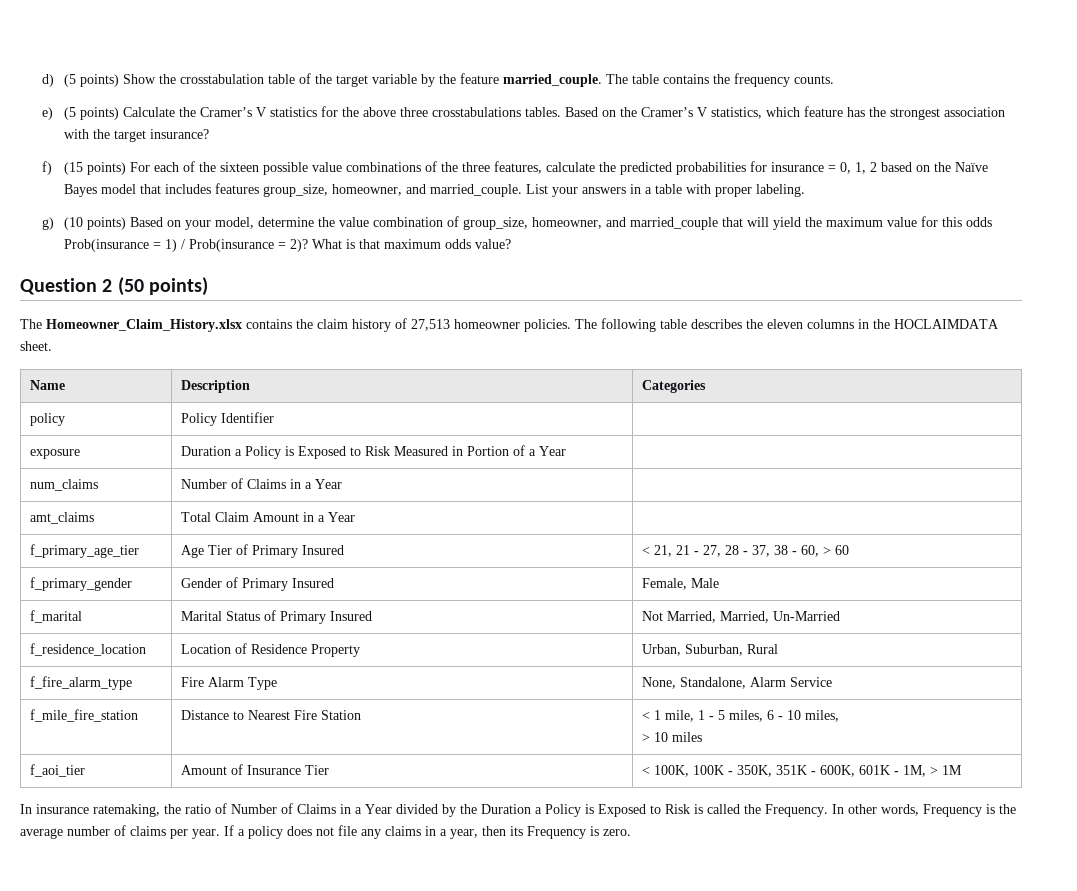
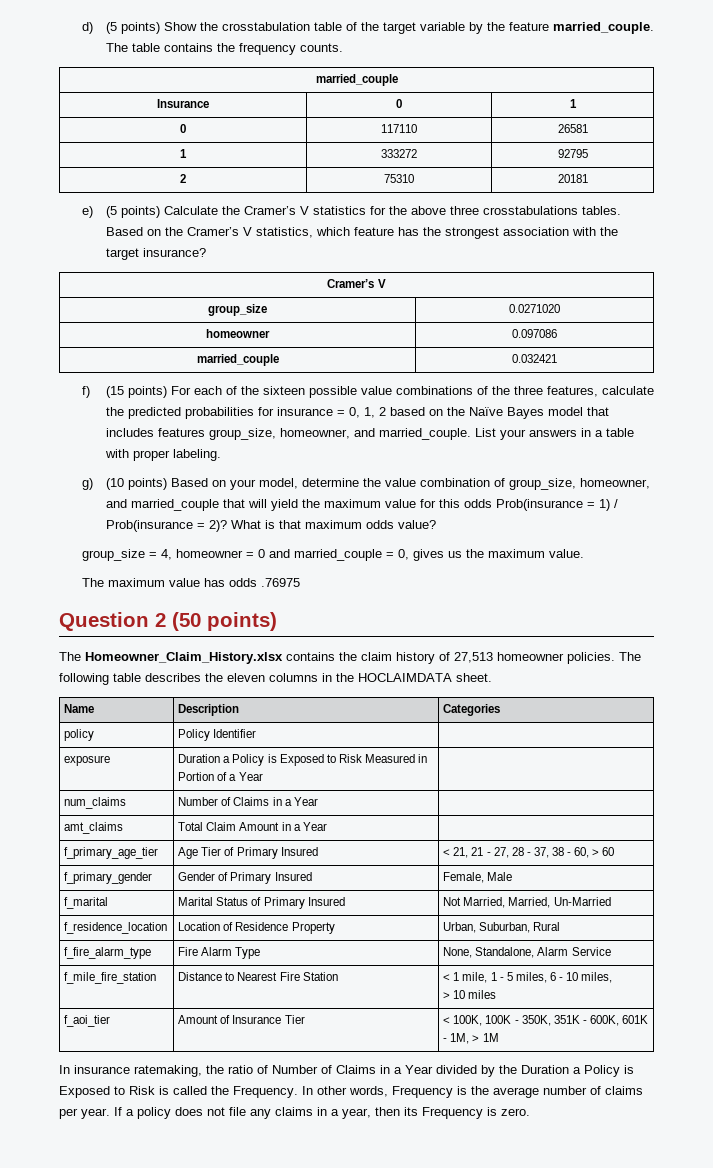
  The table contains the frequency counts.
+ married_couple
+ Insurance | 0 | 1
+ 0 | 117110 | 26581
+ 1 | 333272 | 92795
+ 2 | 75310 | 20181
  Based on the Cramer’s V statistics, which feature has the strongest association with the target insurance?
+ Cramer’s V
+ group_size | 0.0271020
+ homeowner | 0.097086
+ married_couple | 0.032421
+ group_size = 4, homeowner = 0 and married_couple = 0, gives us the maximum value.
+ The maximum value has odds .76975

